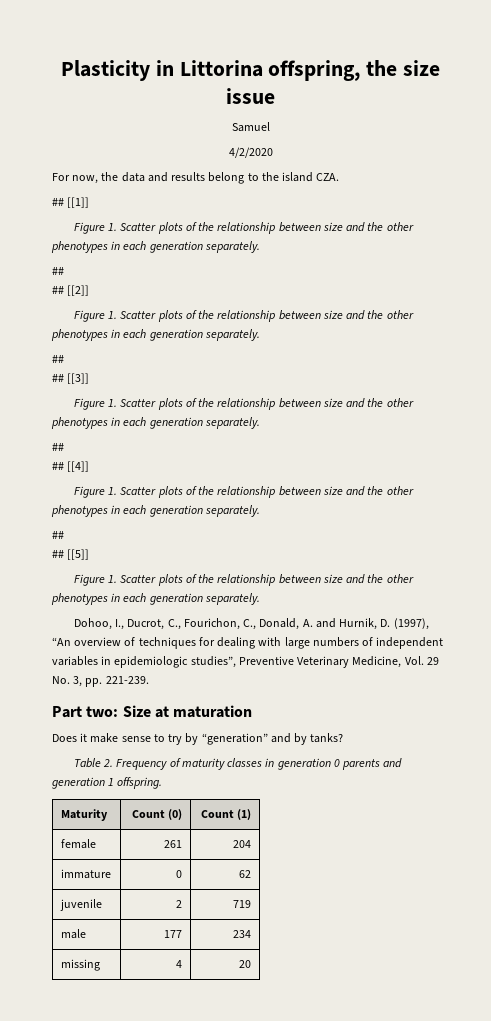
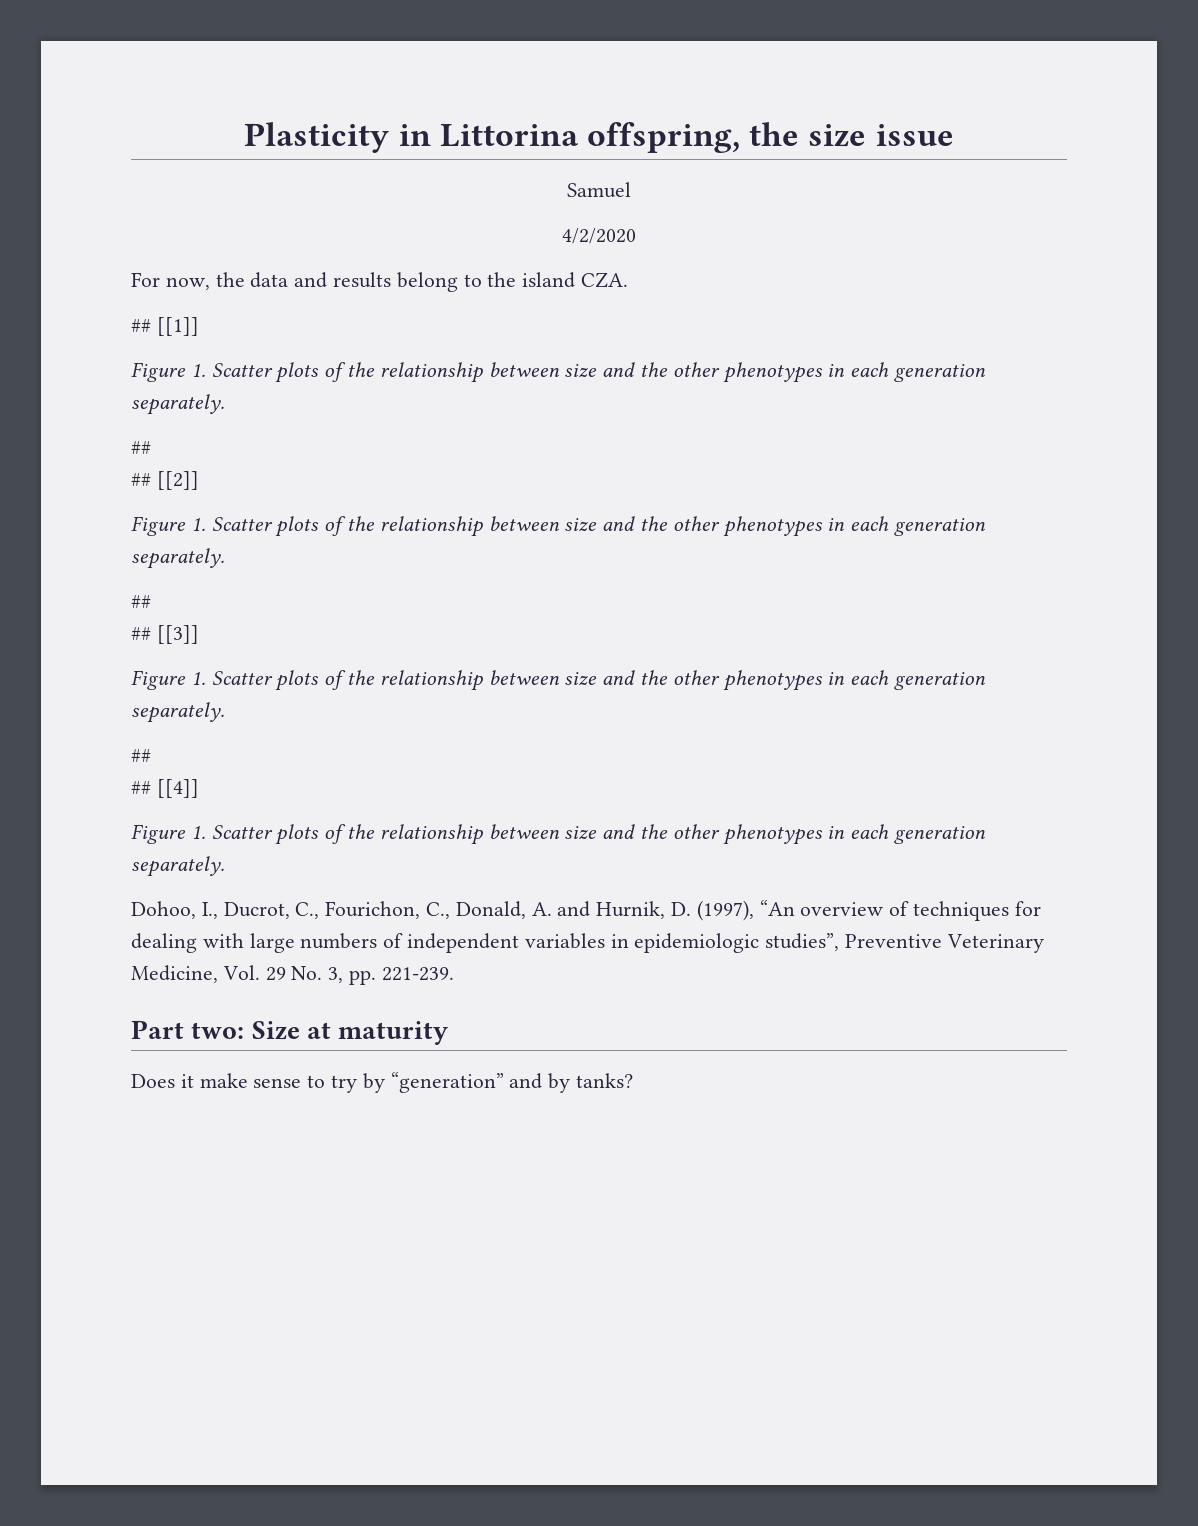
  ## [[4]]
- Figure 1. Scatter plots of the relationship between size and the other phenotypes in each generation separately.
- ##
- ## [[5]]
- Part two: Size at maturation
+ Part two: Size at maturity
- Table 2. Frequency of maturity classes in generation 0 parents and generation 1 offspring.
- Maturity | Count (0) | Count (1)
- female | 261 | 204
- immature | 0 | 62
- juvenile | 2 | 719
- male | 177 | 234
- missing | 4 | 20

